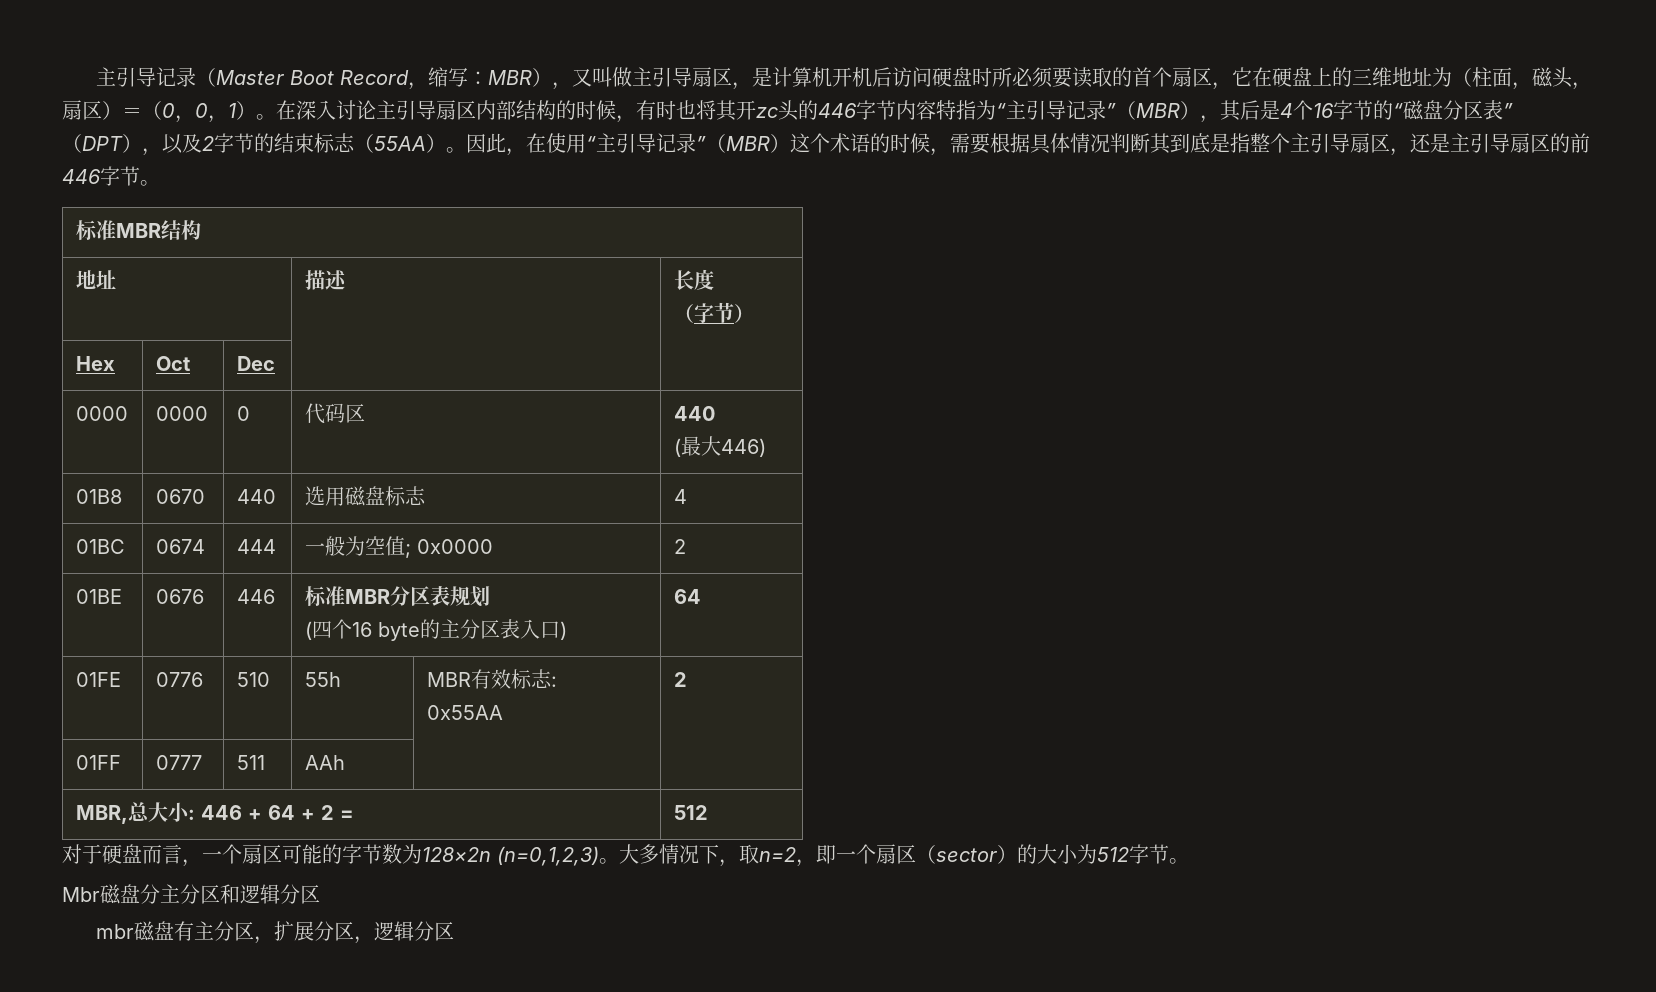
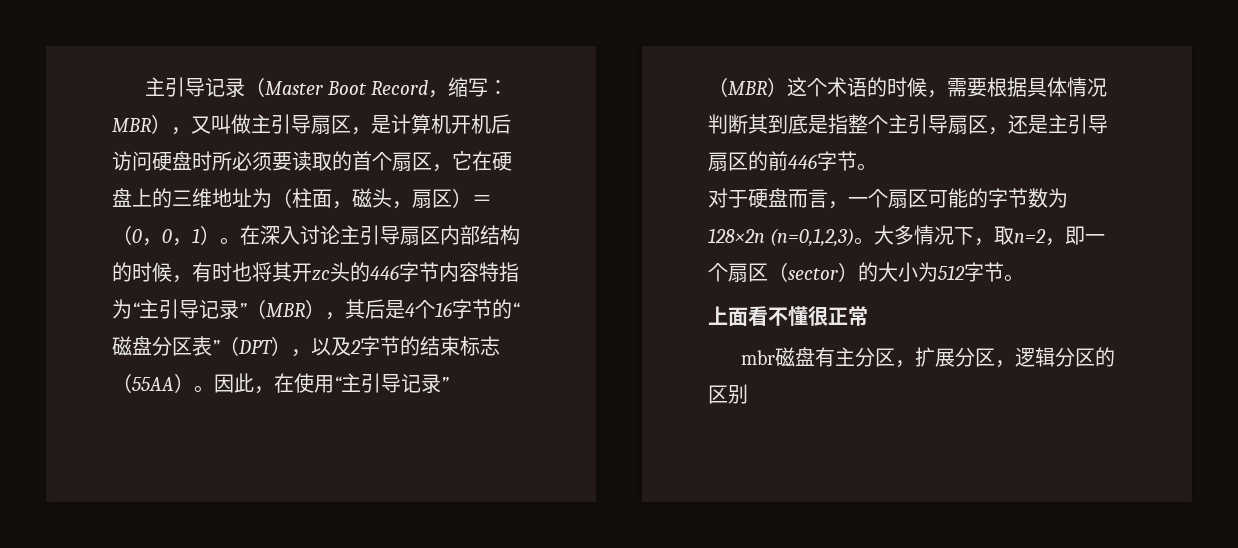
- 标准MBR结构
- 地址 | 描述 | 长度
- （字节）
- Hex | Oct | Dec | |
- 0000 | 0000 | 0 | 代码区 | 440
- (最大446)
- 01B8 | 0670 | 440 | 选用磁盘标志 | 4
- 01BC | 0674 | 444 | 一般为空值; 0x0000 | 2
- 01BE | 0676 | 446 | 标准MBR分区表规划
- (四个16 byte的主分区表入口) | 64
- 01FE | 0776 | 510 | 55h | MBR有效标志:
- 0x55AA | 2
- 01FF | 0777 | 511 | AAh | |
- MBR,总大小: 446 + 64 + 2 = | 512
- Mbr磁盘分主分区和逻辑分区
+ 上面看不懂很正常
- mbr磁盘有主分区，扩展分区，逻辑分区
+ mbr磁盘有主分区，扩展分区，逻辑分区的区别

